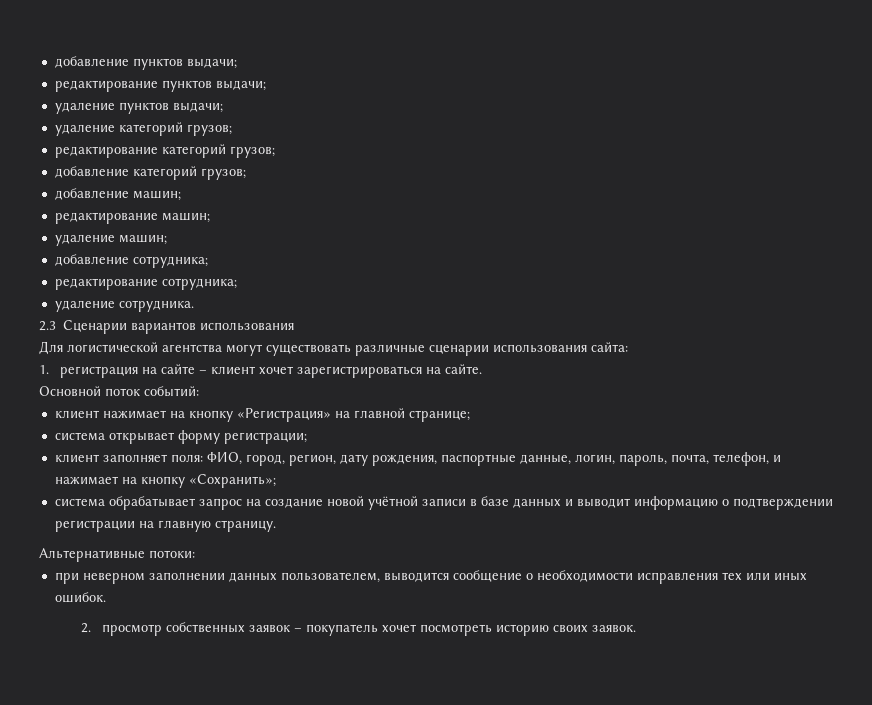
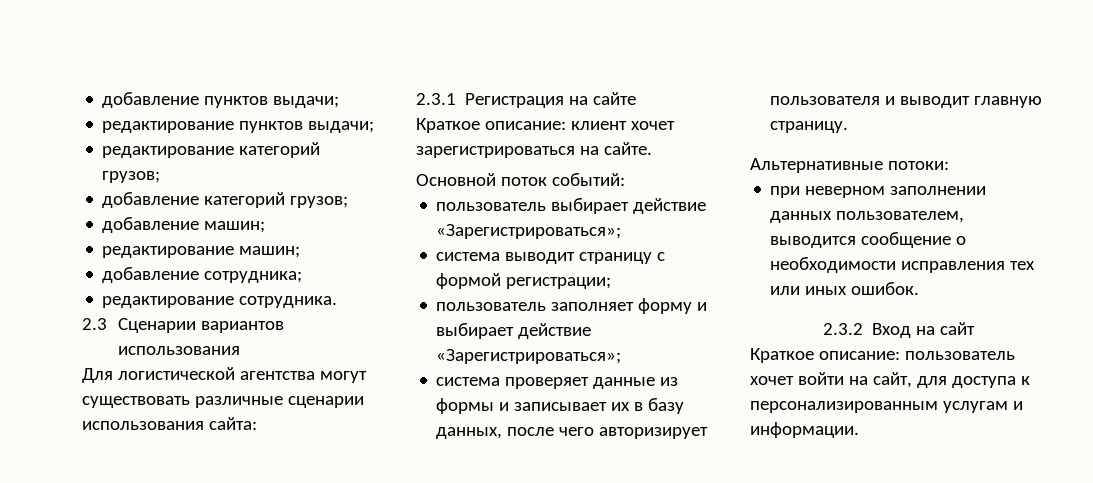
- удаление пунктов выдачи;
- удаление категорий грузов;
- удаление машин;
- редактирование сотрудника;
- удаление сотрудника.
+ редактирование сотрудника.
- 1. регистрация на сайте – клиент хочет зарегистрироваться на сайте.
+ 2.3.1 Регистрация на сайте
+ Краткое описание: клиент хочет зарегистрироваться на сайте.
- клиент нажимает на кнопку «Регистрация» на главной странице;
- система открывает форму регистрации;
- клиент заполняет поля: ФИО, город, регион, дату рождения, паспортные данные, логин, пароль, почта, телефон, и нажимает на кнопку «Сохранить»;
- система обрабатывает запрос на создание новой учётной записи в базе данных и выводит информацию о подтверждении регистрации на главную страницу.
+ пользователь выбирает действие «Зарегистрироваться»;
+ система выводит страницу с формой регистрации;
+ пользователь заполняет форму и выбирает действие «Зарегистрироваться»;
+ система проверяет данные из формы и записывает их в базу данных, после чего авторизирует пользователя и выводит главную страницу.
- 2. просмотр собственных заявок – покупатель хочет посмотреть историю своих заявок.
+ 2.3.2 Вход на сайт
+ Краткое описание: пользователь хочет войти на сайт, для доступа к персонализированным услугам и информации.

